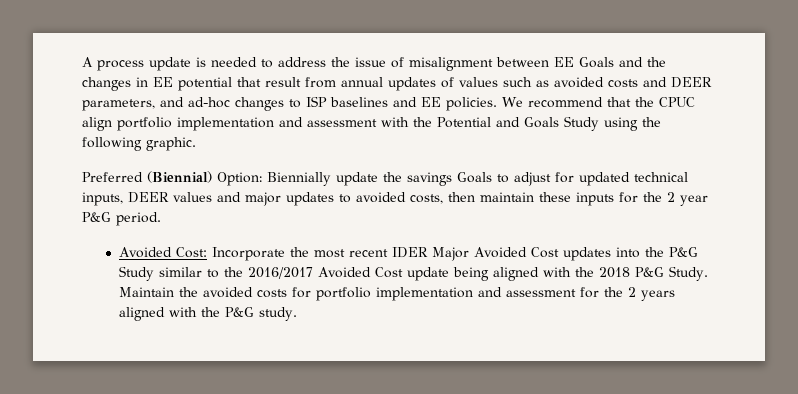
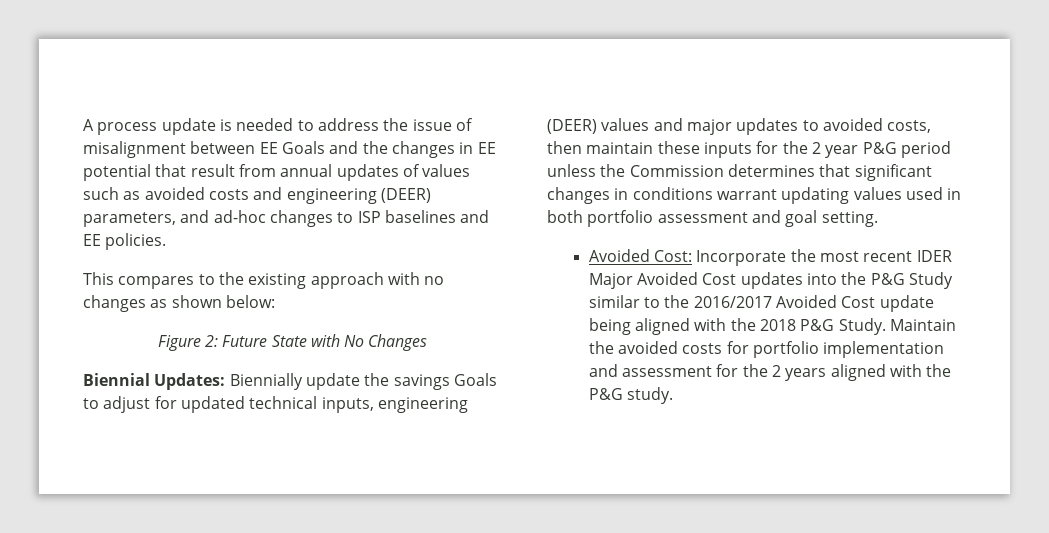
- A process update is needed to address the issue of misalignment between EE Goals and the changes in EE potential that result from annual updates of values such as avoided costs and DEER parameters, and ad-hoc changes to ISP baselines and EE policies. We recommend that the CPUC align portfolio implementation and assessment with the Potential and Goals Study using the following graphic.
- Preferred (Biennial) Option:
+ A process update is needed to address the issue of misalignment between EE Goals and the changes in EE potential that result from annual updates of values such as avoided costs and engineering (DEER) parameters, and ad-hoc changes to ISP baselines and EE policies.
+ This compares to the existing approach with no changes as shown below:
+ Figure 2: Future State with No Changes
+ Biennial Updates:
- Biennially update the savings Goals to adjust for updated technical inputs, DEER values and major updates to avoided costs, then maintain these inputs for the 2 year P&G period.
+ Biennially update the savings Goals to adjust for updated technical inputs, engineering (DEER) values and major updates to avoided costs, then maintain these inputs for the 2 year P&G period unless the Commission determines that significant changes in conditions warrant updating values used in both portfolio assessment and goal setting.

